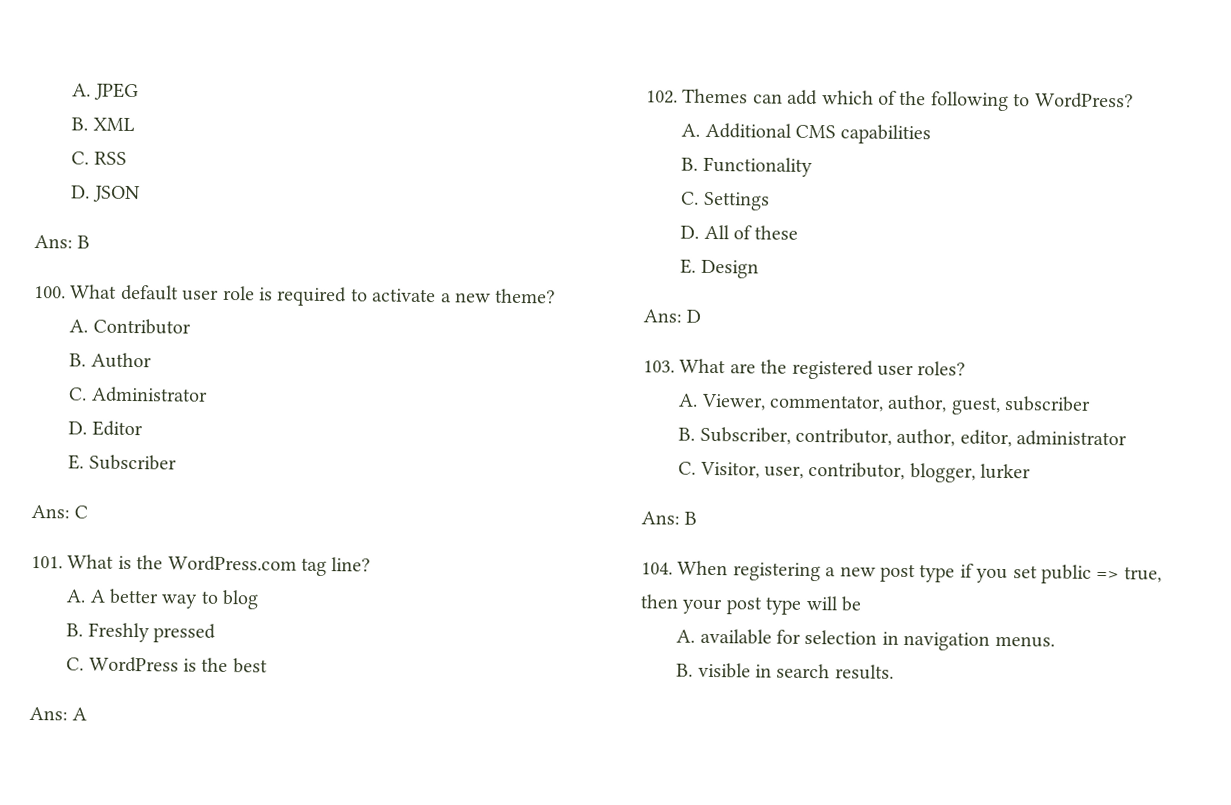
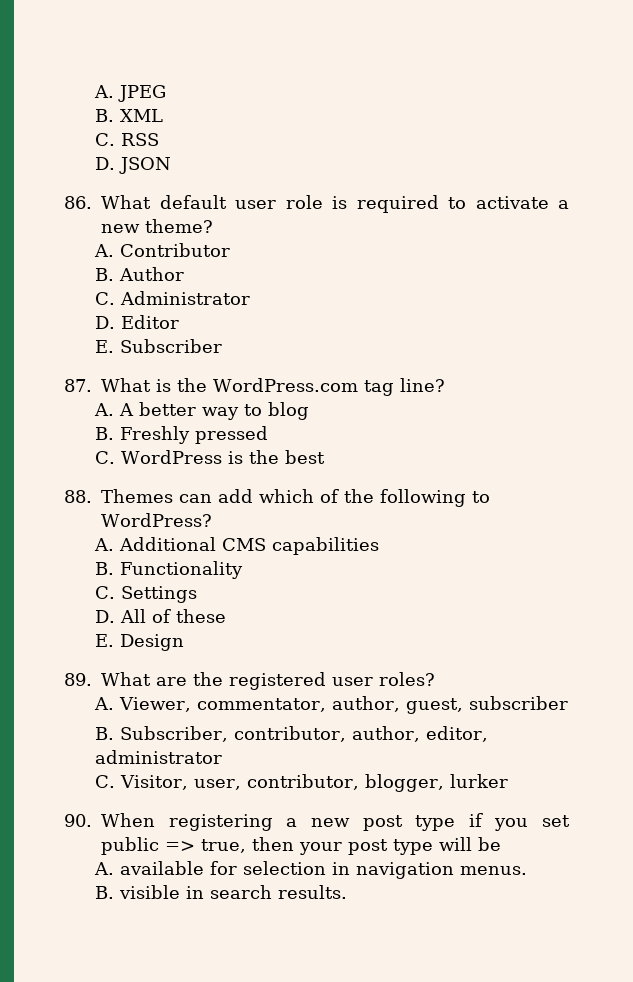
  D. JSON
- Ans: B
- 100. What default user role is required to activate a new theme?
+ 86. What default user role is required to activate a new theme?
- Ans: C
- 101. What is the WordPress.com tag line?
+ 87. What is the WordPress.com tag line?
- Ans: A
- 102. Themes can add which of the following to WordPress?
+ 88. Themes can add which of the following to WordPress?
- Ans: D
- 103. What are the registered user roles?
+ 89. What are the registered user roles?
  C. Visitor, user, contributor, blogger, lurker
- Ans: B
- 104. When registering a new post type if you set public => true, then your post type will be
+ 90. When registering a new post type if you set public => true, then your post type will be

